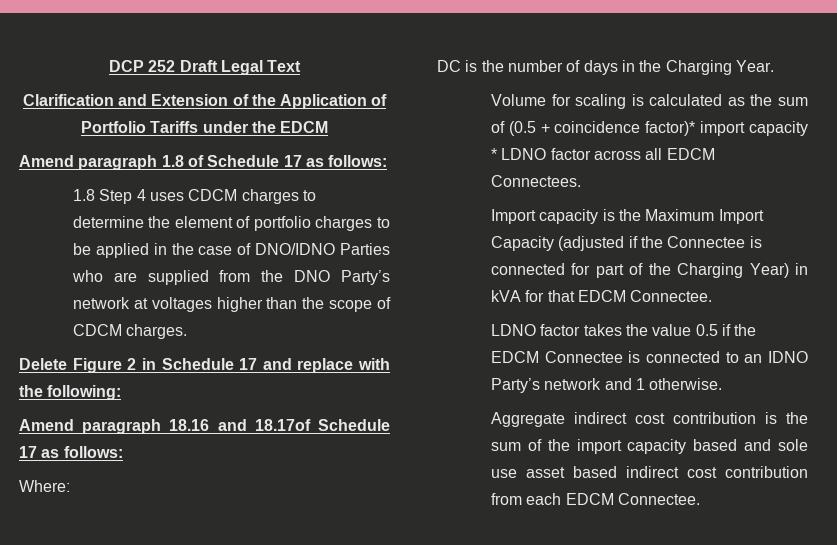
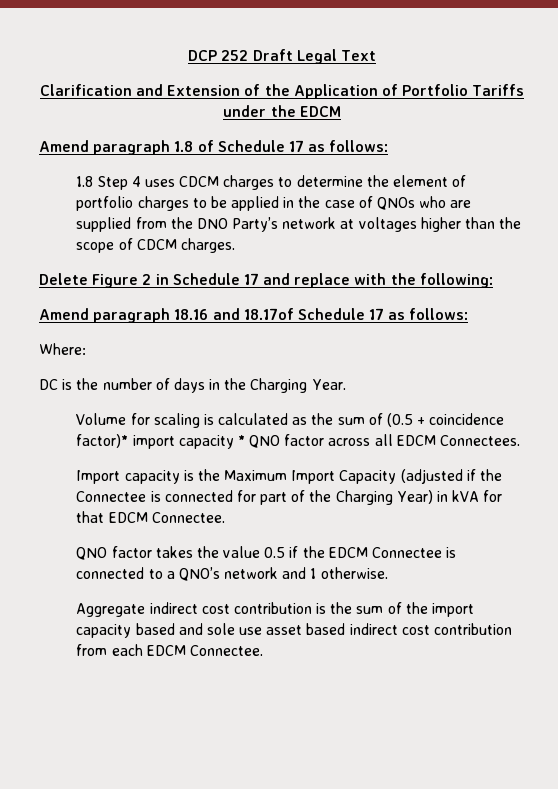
- 1.8 Step 4 uses CDCM charges to determine the element of portfolio charges to be applied in the case of DNO/IDNO Parties who are supplied from the DNO Party’s network at voltages higher than the scope of CDCM charges.
+ 1.8 Step 4 uses CDCM charges to determine the element of portfolio charges to be applied in the case of QNOs who are supplied from the DNO Party’s network at voltages higher than the scope of CDCM charges.
- Volume for scaling is calculated as the sum of (0.5 + coincidence factor)* import capacity * LDNO factor across all EDCM Connectees.
+ Volume for scaling is calculated as the sum of (0.5 + coincidence factor)* import capacity * QNO factor across all EDCM Connectees.
- LDNO factor takes the value 0.5 if the EDCM Connectee is connected to an IDNO Party’s network and 1 otherwise.
+ QNO factor takes the value 0.5 if the EDCM Connectee is connected to a QNO’s network and 1 otherwise.

